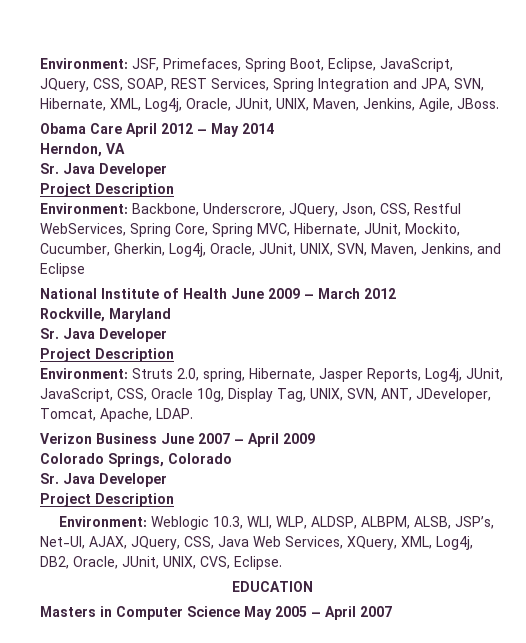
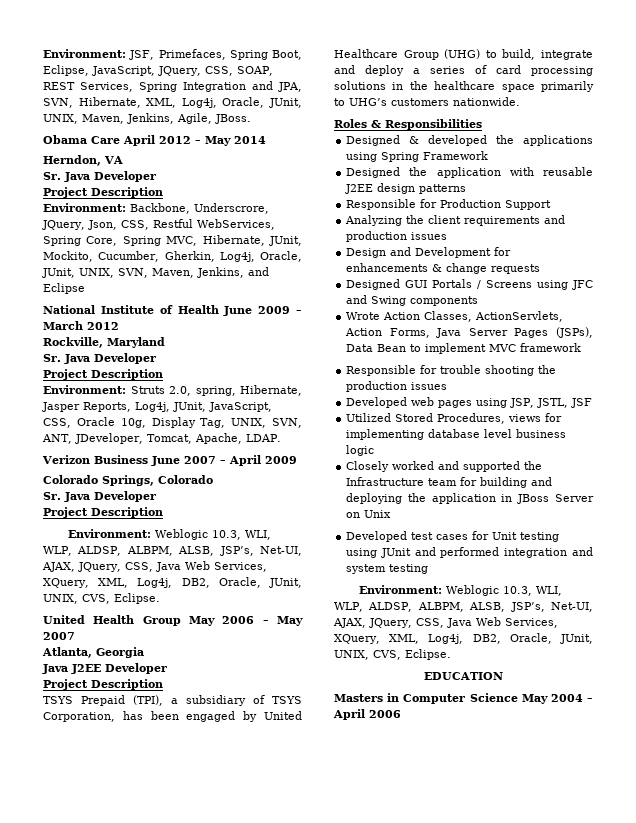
+ United Health Group May 2006 – May 2007
+ Atlanta, Georgia
+ Java J2EE Developer
+ Project Description
+ TSYS Prepaid (TPI), a subsidiary of TSYS Corporation, has been engaged by United Healthcare Group (UHG) to build, integrate and deploy a series of card processing solutions in the healthcare space primarily to UHG’s customers nationwide.
+ Roles & Responsibilities
+ Designed & developed the applications using Spring Framework
+ Designed the application with reusable J2EE design patterns
+ Responsible for Production Support
+ Analyzing the client requirements and production issues
+ Design and Development for enhancements & change requests
+ Designed GUI Portals / Screens using JFC and Swing components
+ Wrote Action Classes, ActionServlets, Action Forms, Java Server Pages (JSPs), Data Bean to implement MVC framework
+ Responsible for trouble shooting the production issues
+ Developed web pages using JSP, JSTL, JSF
+ Utilized Stored Procedures, views for implementing database level business logic
+ Closely worked and supported the Infrastructure team for building and deploying the application in JBoss Server on Unix
+ Developed test cases for Unit testing using JUnit and performed integration and system testing
+ Environment: Weblogic 10.3, WLI, WLP, ALDSP, ALBPM, ALSB, JSP’s, Net-UI, AJAX, JQuery, CSS, Java Web Services, XQuery, XML, Log4j, DB2, Oracle, JUnit, UNIX, CVS, Eclipse.
- Masters in Computer Science May 2005 – April 2007
+ Masters in Computer Science May 2004 – April 2006

